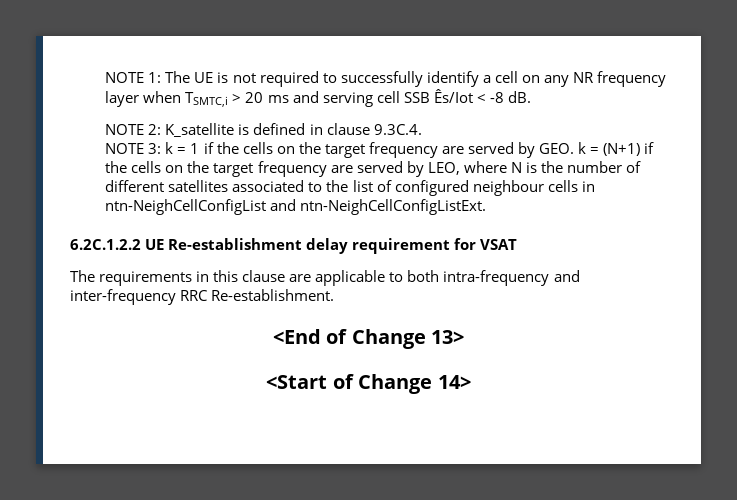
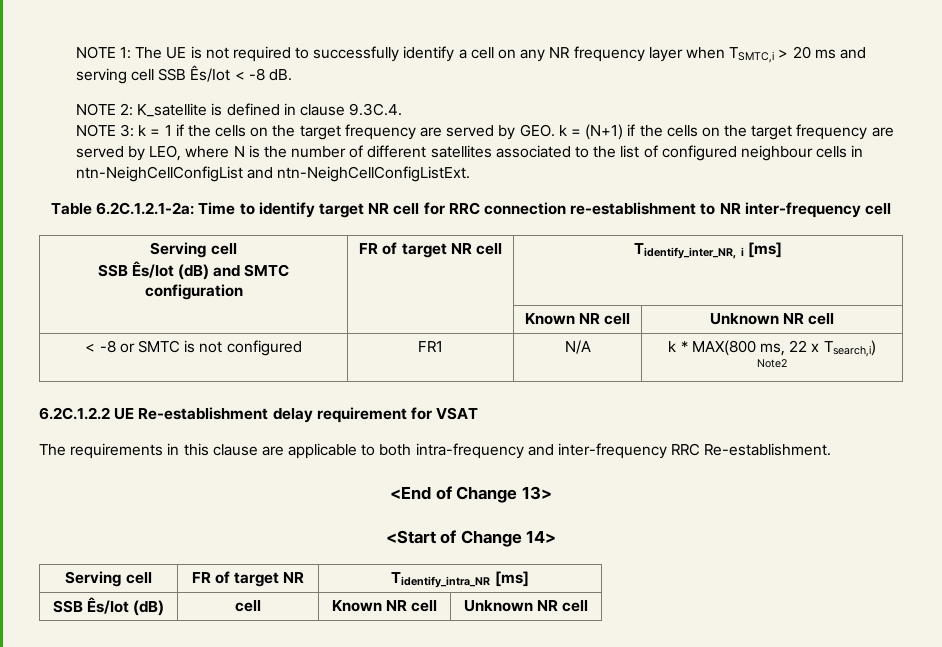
+ Table 6.2C.1.2.1-2a: Time to identify target NR cell for RRC connection re-establishment to NR inter-frequency cell
+ Serving cell
+ SSB Ês/Iot (dB) and SMTC configuration | FR of target NR cell | Tidentify_inter_NR, i [ms]
+ | | Known NR cell | Unknown NR cell
+ < -8 or SMTC is not configured | FR1 | N/A | k * MAX(800 ms, 22 x Tsearch,i) Note2
+ Serving cell | FR of target NR | Tidentify_intra_NR [ms]
+ SSB Ês/Iot (dB) | cell | Known NR cell | Unknown NR cell

